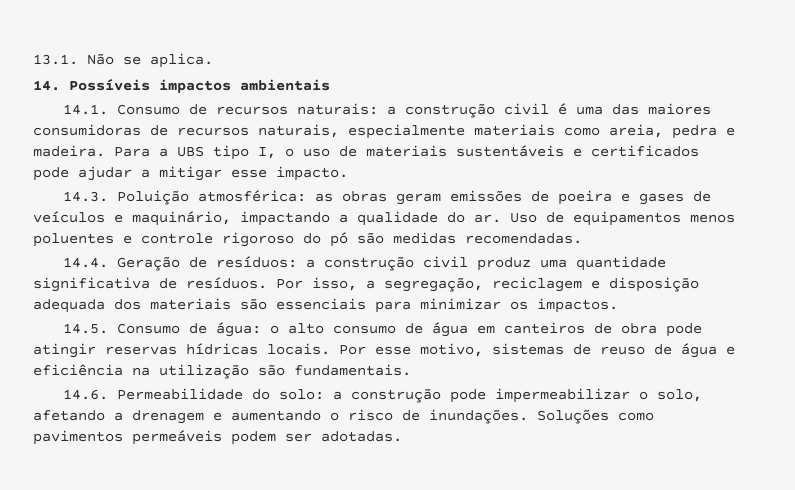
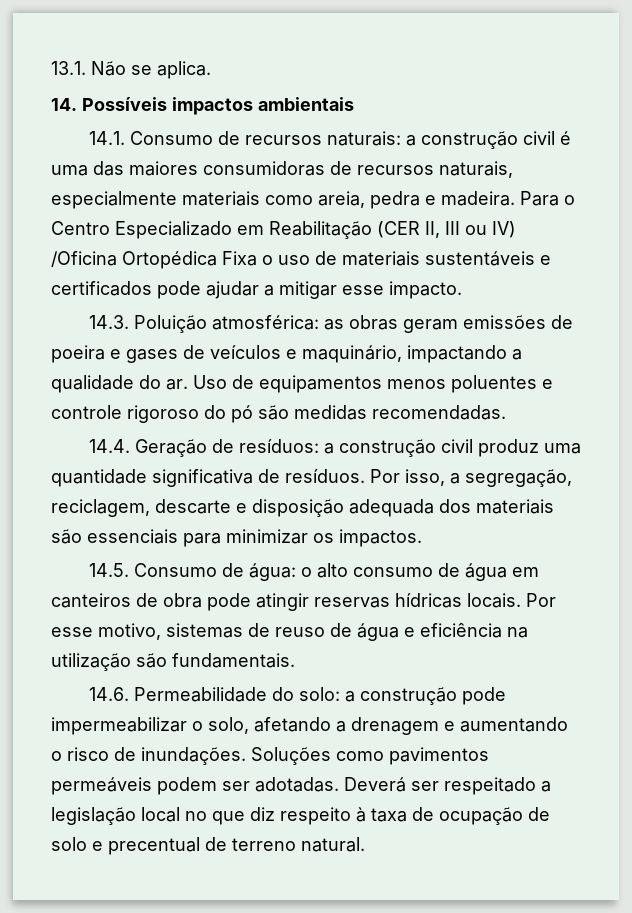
- Para a UBS tipo I, o uso de materiais sustentáveis e certificados pode ajudar a mitigar esse impacto.
+ Para o Centro Especializado em Reabilitação (CER II, III ou IV) /Oficina Ortopédica Fixa o uso de materiais sustentáveis e certificados pode ajudar a mitigar esse impacto.
- Por isso, a segregação, reciclagem e disposição adequada dos materiais são essenciais para minimizar os impactos.
+ Por isso, a segregação, reciclagem, descarte e disposição adequada dos materiais são essenciais para minimizar os impactos.
+ Deverá ser respeitado a legislação local no que diz respeito à taxa de ocupação de solo e precentual de terreno natural.

